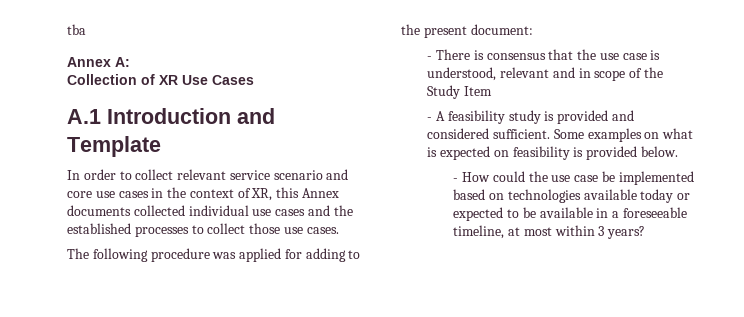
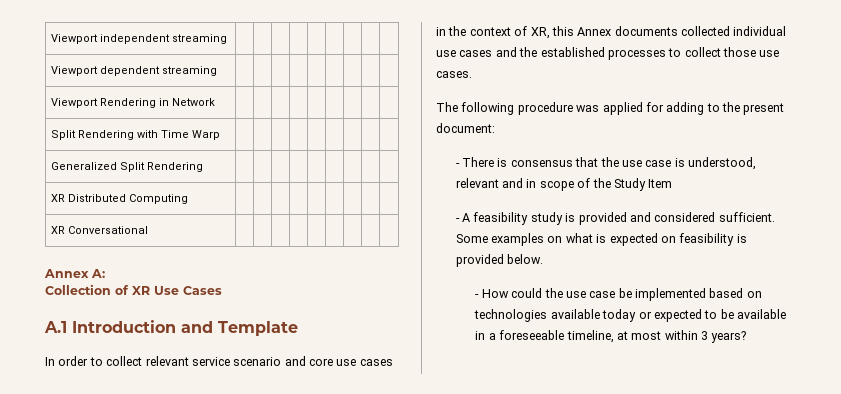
- tba
+ Viewport independent streaming | | | | | | | | |
+ Viewport dependent streaming | | | | | | | | |
+ Viewport Rendering in Network | | | | | | | | |
+ Split Rendering with Time Warp | | | | | | | | |
+ Generalized Split Rendering | | | | | | | | |
+ XR Distributed Computing | | | | | | | | |
+ XR Conversational | | | | | | | | |

